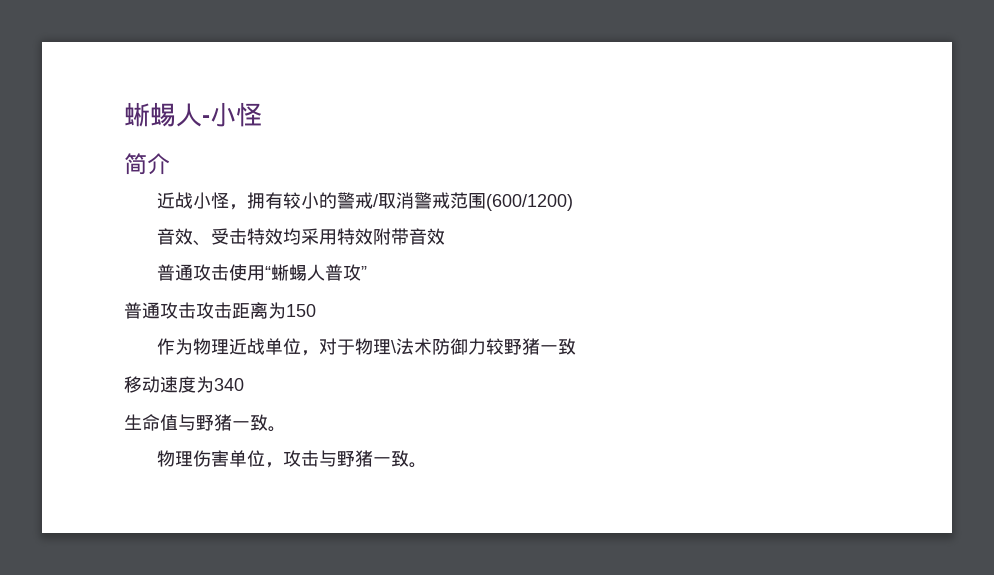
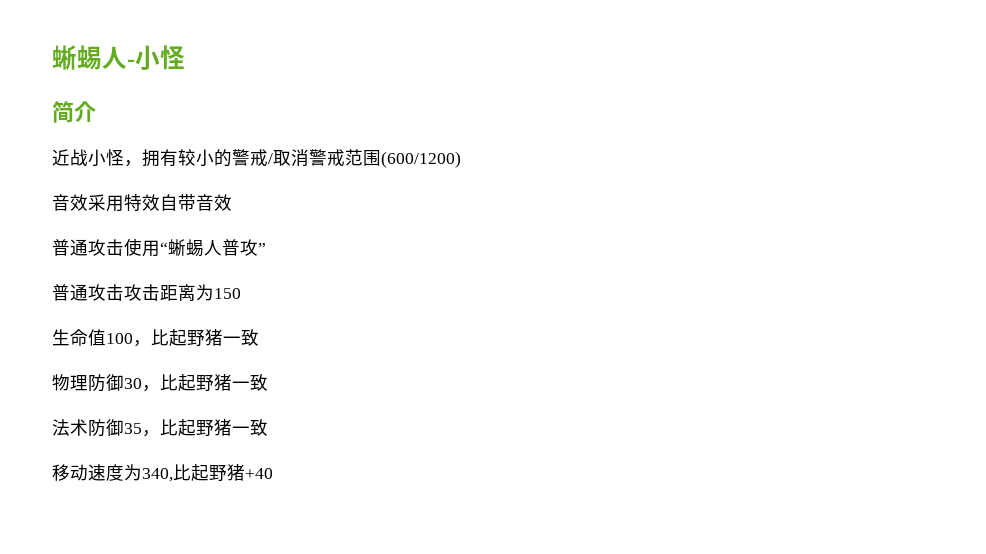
- 音效、受击特效均采用特效附带音效
+ 音效采用特效自带音效
- 作为物理近战单位，对于物理\法术防御力较野猪一致
+ 生命值100，比起野猪一致
+ 物理防御30，比起野猪一致
+ 法术防御35，比起野猪一致
- 移动速度为340
- 生命值与野猪一致。
- 物理伤害单位，攻击与野猪一致。
+ 移动速度为340,比起野猪+40

